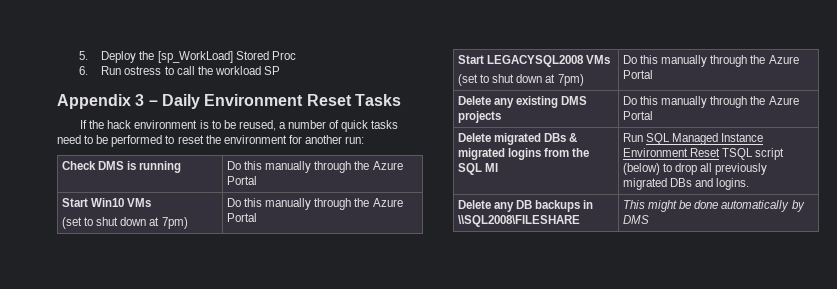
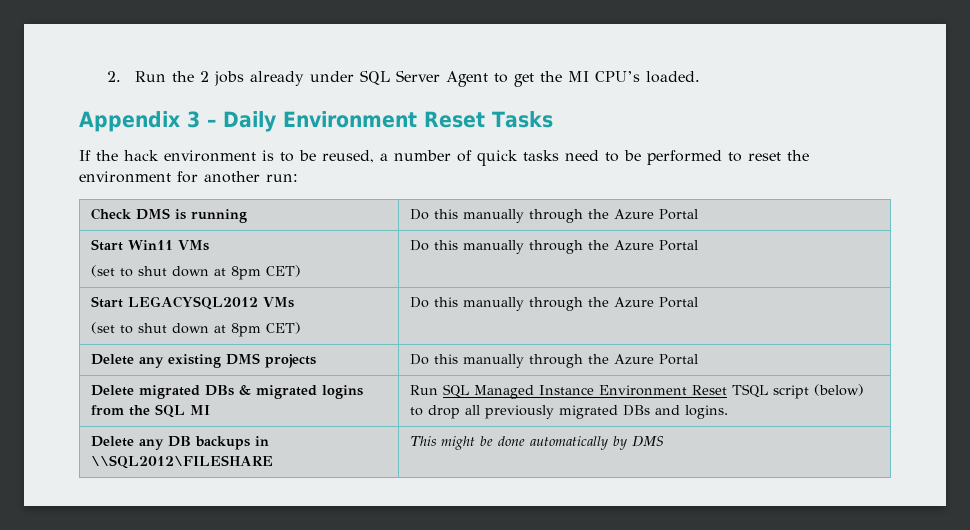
- 5. Deploy the [sp_WorkLoad] Stored Proc
- 6. Run ostress to call the workload SP
+ 2. Run the 2 jobs already under SQL Server Agent to get the MI CPU’s loaded.
- Start Win10 VMs
- (set to shut down at 7pm) | Do this manually through the Azure Portal
- Start LEGACYSQL2008 VMs
- (set to shut down at 7pm) | Do this manually through the Azure Portal
+ Start Win11 VMs
+ (set to shut down at 8pm CET) | Do this manually through the Azure Portal
+ Start LEGACYSQL2012 VMs
+ (set to shut down at 8pm CET) | Do this manually through the Azure Portal
- Delete any DB backups in \\SQL2008\FILESHARE | This might be done automatically by DMS
+ Delete any DB backups in \\SQL2012\FILESHARE | This might be done automatically by DMS

